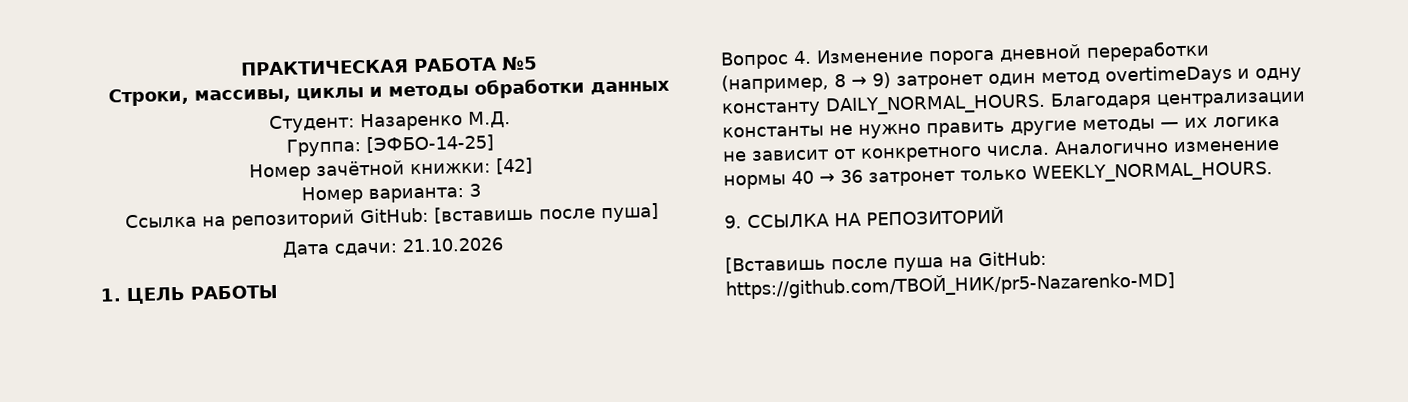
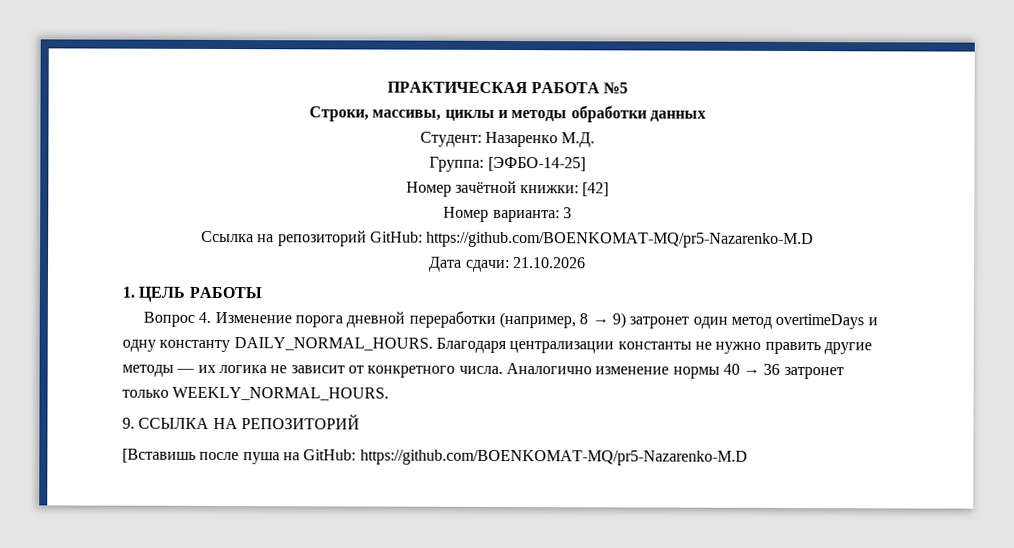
- Ссылка на репозиторий GitHub: [вставишь после пуша]
+ Ссылка на репозиторий GitHub: https://github.com/BOENKOMAT-MQ/pr5-Nazarenko-M.D
- [Вставишь после пуша на GitHub: https://github.com/ТВОЙ_НИК/pr5-Nazarenko-MD]
+ [Вставишь после пуша на GitHub: https://github.com/BOENKOMAT-MQ/pr5-Nazarenko-M.D

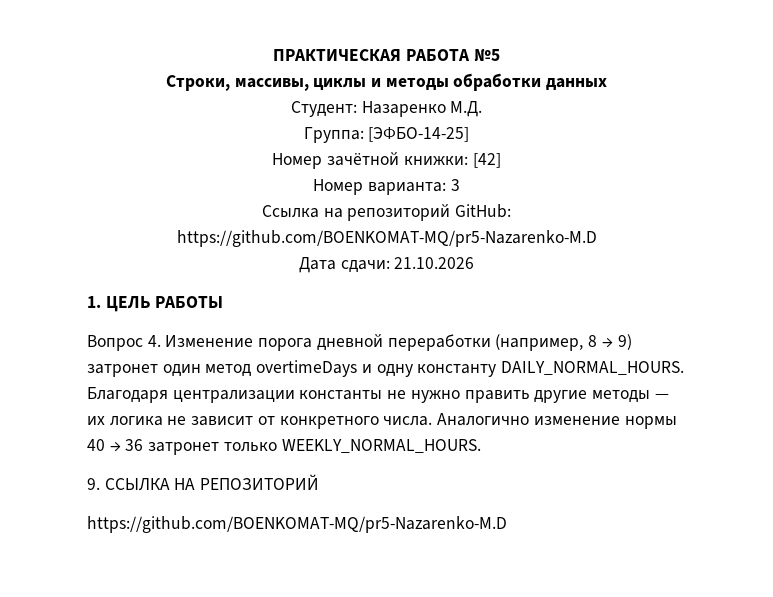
  9. ССЫЛКА НА РЕПОЗИТОРИЙ
- [Вставишь после пуша на GitHub: https://github.com/BOENKOMAT-MQ/pr5-Nazarenko-M.D
+ https://github.com/BOENKOMAT-MQ/pr5-Nazarenko-M.D

